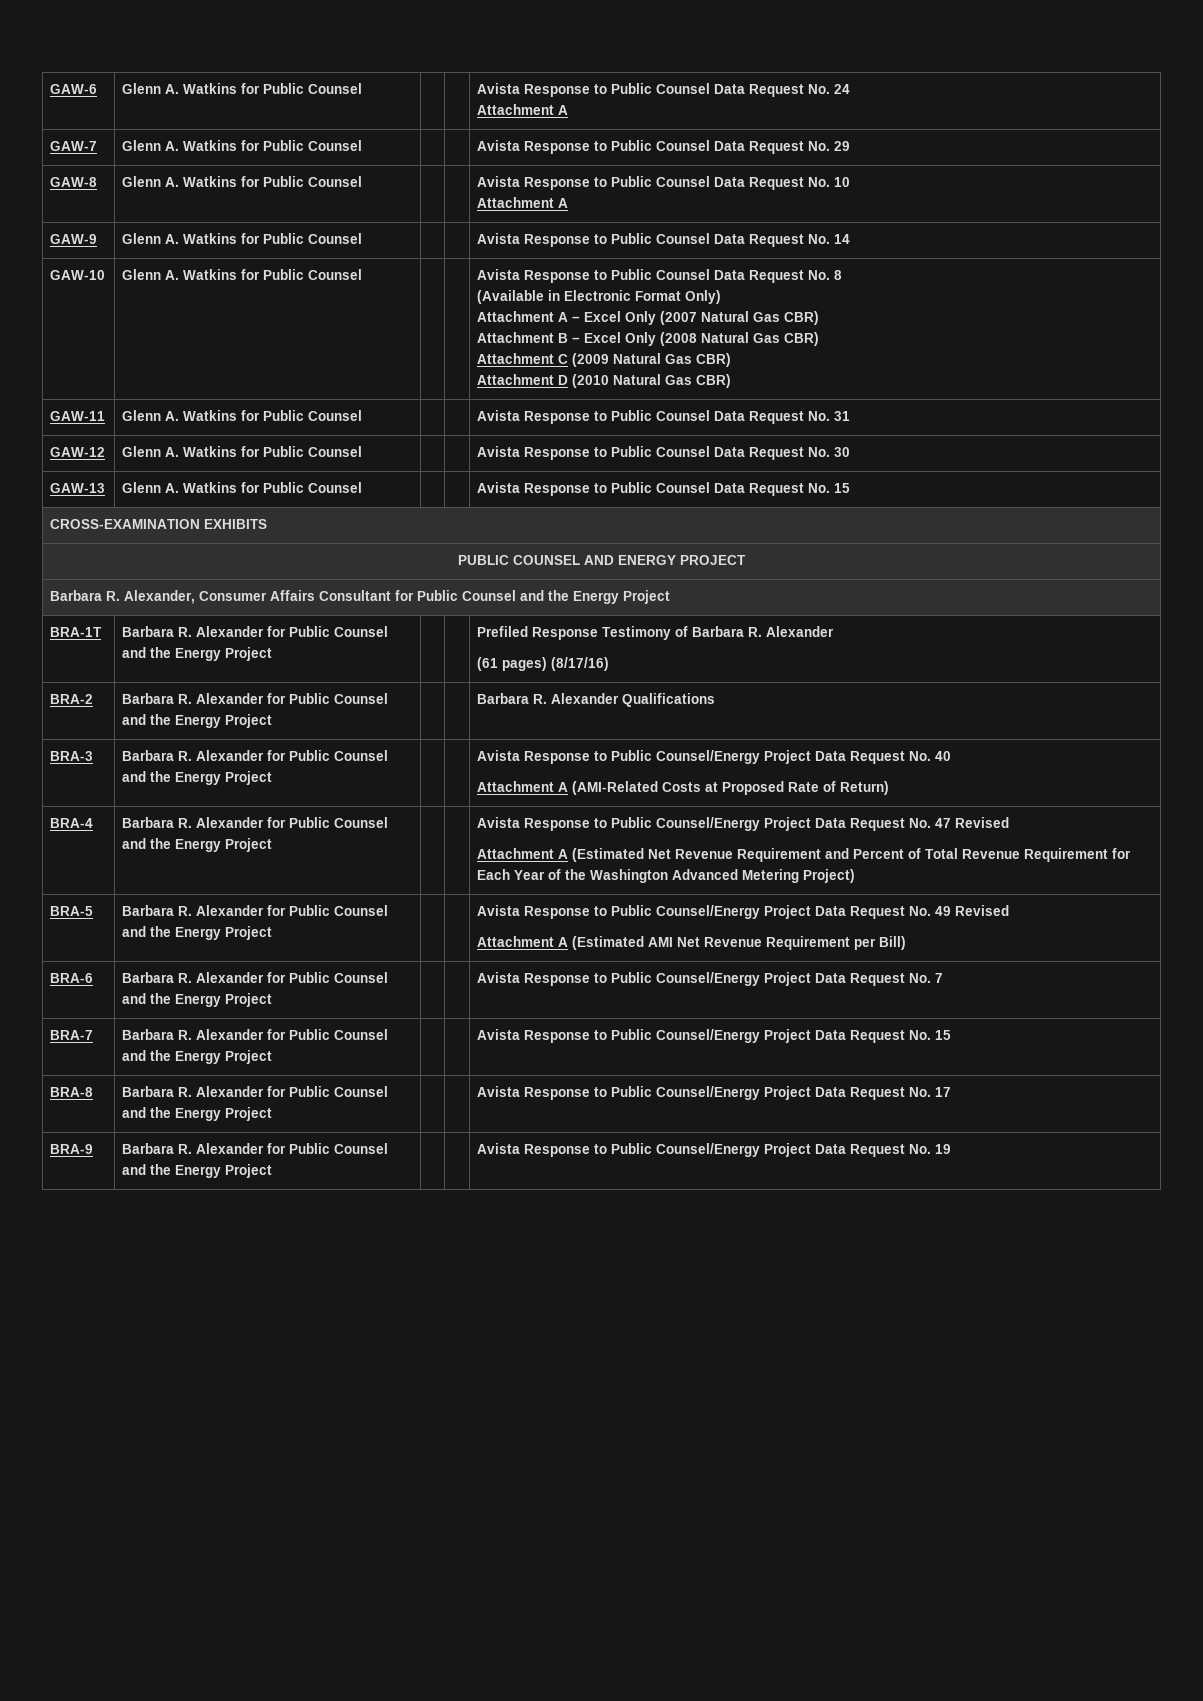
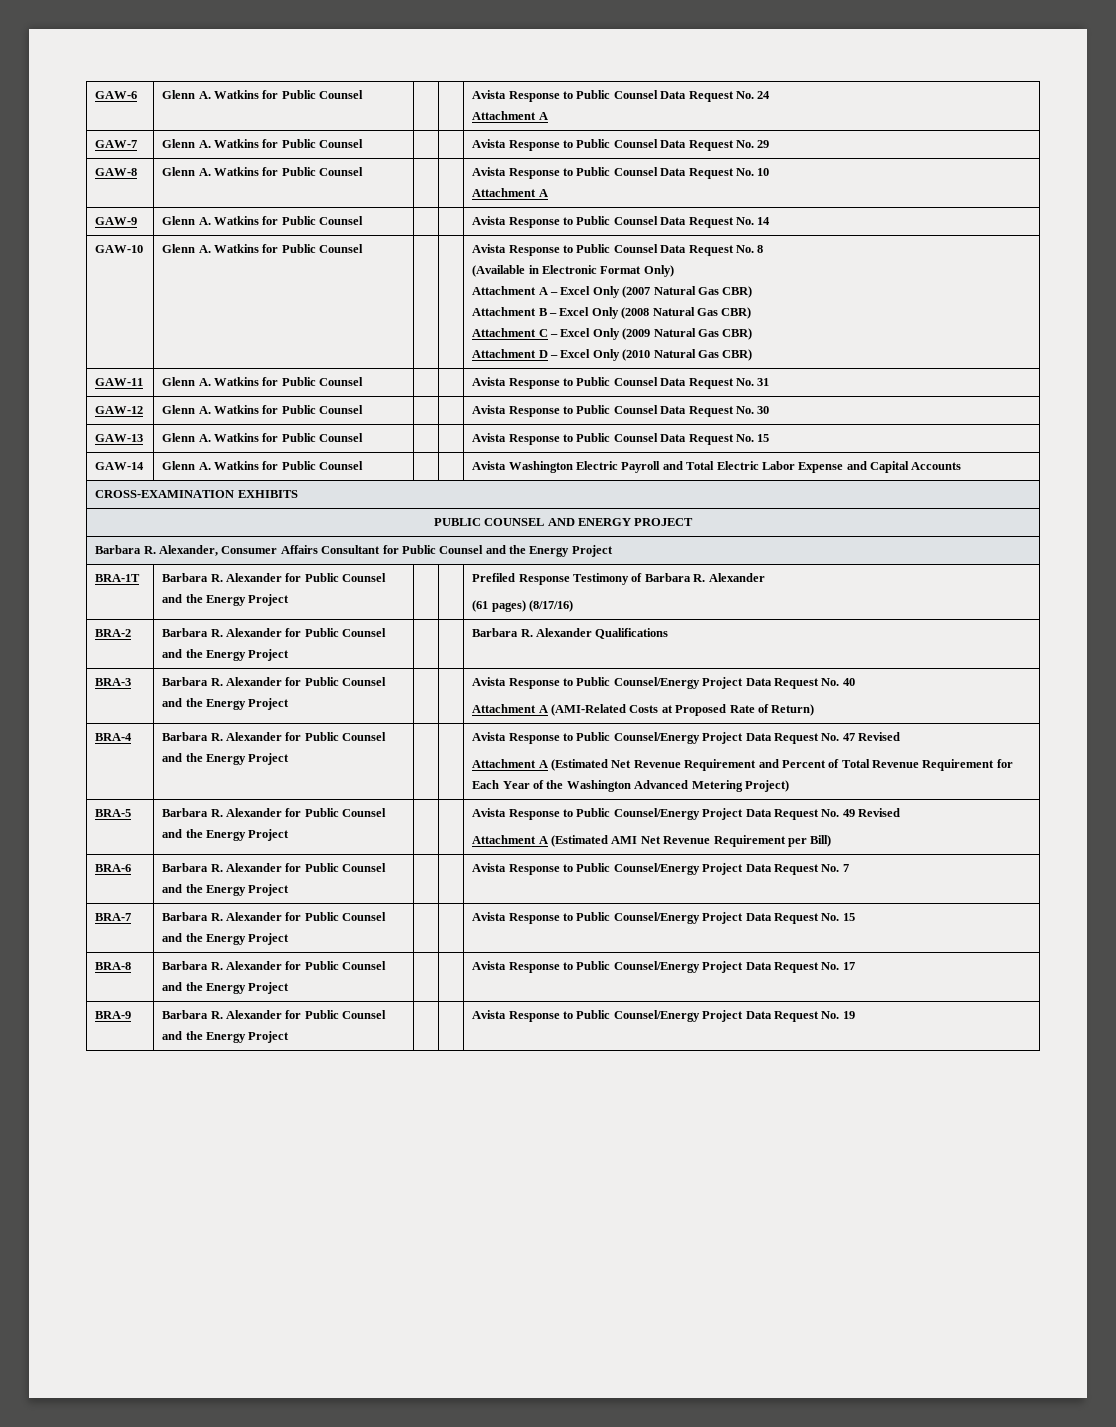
- Attachment C (2009 Natural Gas CBR)
+ Attachment C – Excel Only (2009 Natural Gas CBR)
- Attachment D (2010 Natural Gas CBR)
+ Attachment D – Excel Only (2010 Natural Gas CBR)
+ GAW-14 | Glenn A. Watkins for Public Counsel | | | Avista Washington Electric Payroll and Total Electric Labor Expense and Capital Accounts

